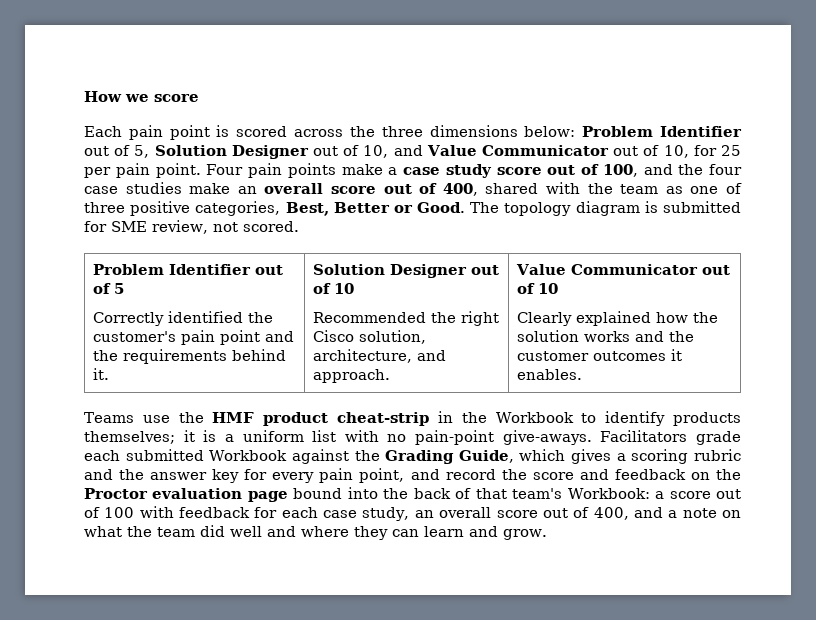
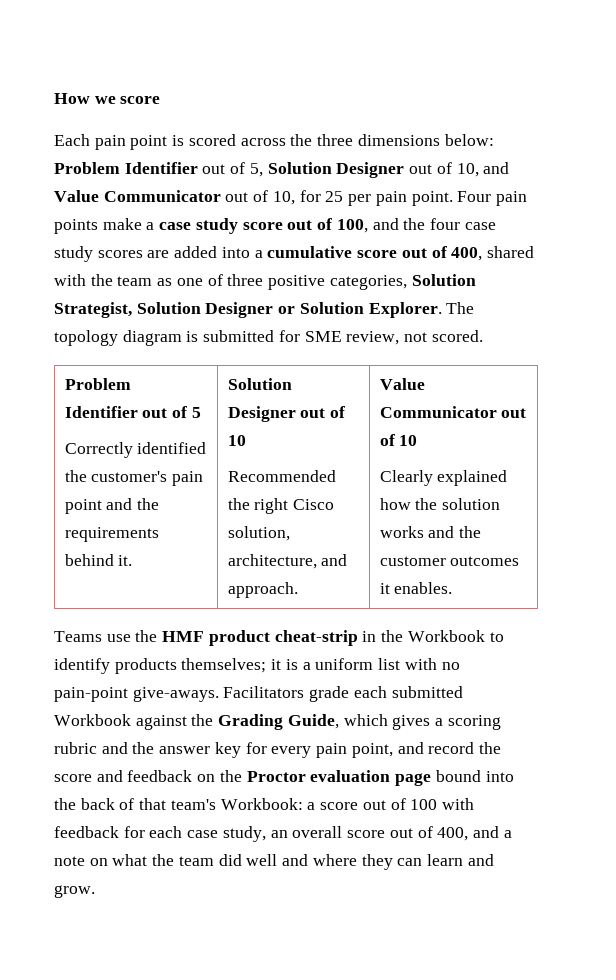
- Four pain points make a case study score out of 100, and the four case studies make an overall score out of 400, shared with the team as one of three positive categories, Best, Better or Good.
+ Four pain points make a case study score out of 100, and the four case study scores are added into a cumulative score out of 400, shared with the team as one of three positive categories, Solution Strategist, Solution Designer or Solution Explorer.

